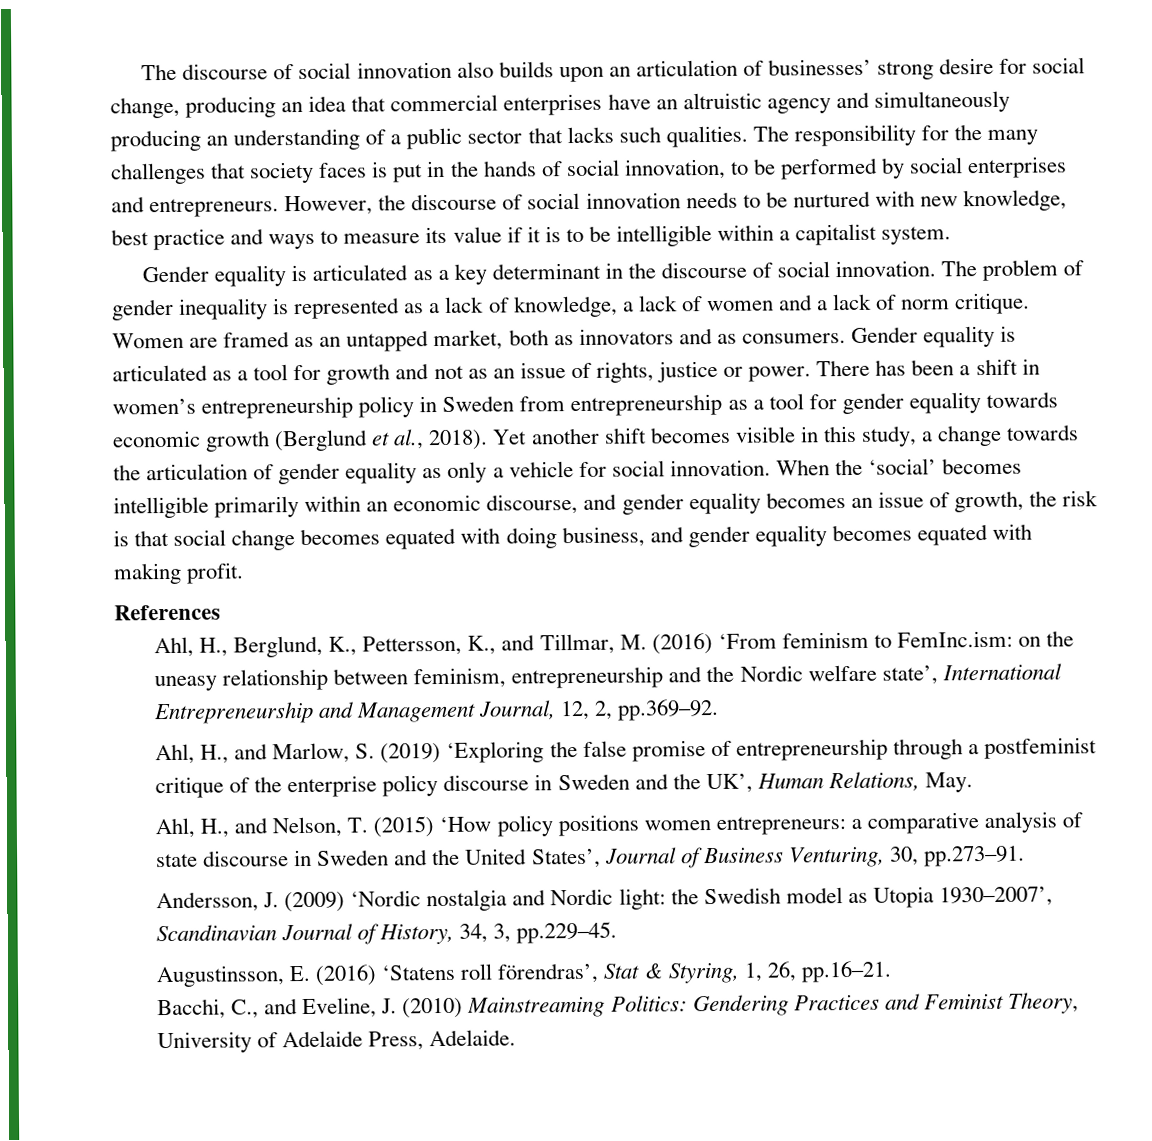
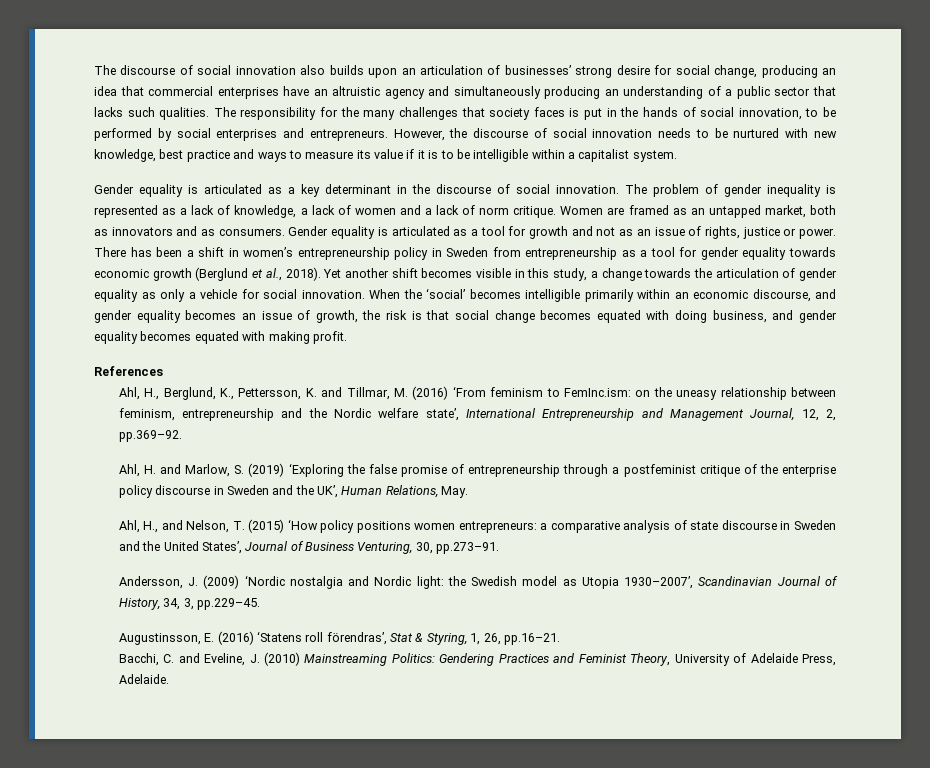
- Ahl, H., Berglund, K., Pettersson, K., and Tillmar, M. (2016) ‘From feminism to FemInc.ism: on the uneasy relationship between feminism, entrepreneurship and the Nordic welfare state’, International Entrepreneurship and Management Journal, 12, 2, pp.369–92.
+ Ahl, H., Berglund, K., Pettersson, K. and Tillmar, M. (2016) ‘From feminism to FemInc.ism: on the uneasy relationship between feminism, entrepreneurship and the Nordic welfare state’, International Entrepreneurship and Management Journal, 12, 2, pp.369–92.
- Ahl, H., and Marlow, S. (2019) ‘Exploring the false promise of entrepreneurship through a postfeminist critique of the enterprise policy discourse in Sweden and the UK’, Human Relations, May.
+ Ahl, H. and Marlow, S. (2019) ‘Exploring the false promise of entrepreneurship through a postfeminist critique of the enterprise policy discourse in Sweden and the UK’, Human Relations, May.
- Bacchi, C., and Eveline, J. (2010) Mainstreaming Politics: Gendering Practices and Feminist Theory, University of Adelaide Press, Adelaide.
+ Bacchi, C. and Eveline, J. (2010) Mainstreaming Politics: Gendering Practices and Feminist Theory, University of Adelaide Press, Adelaide.

